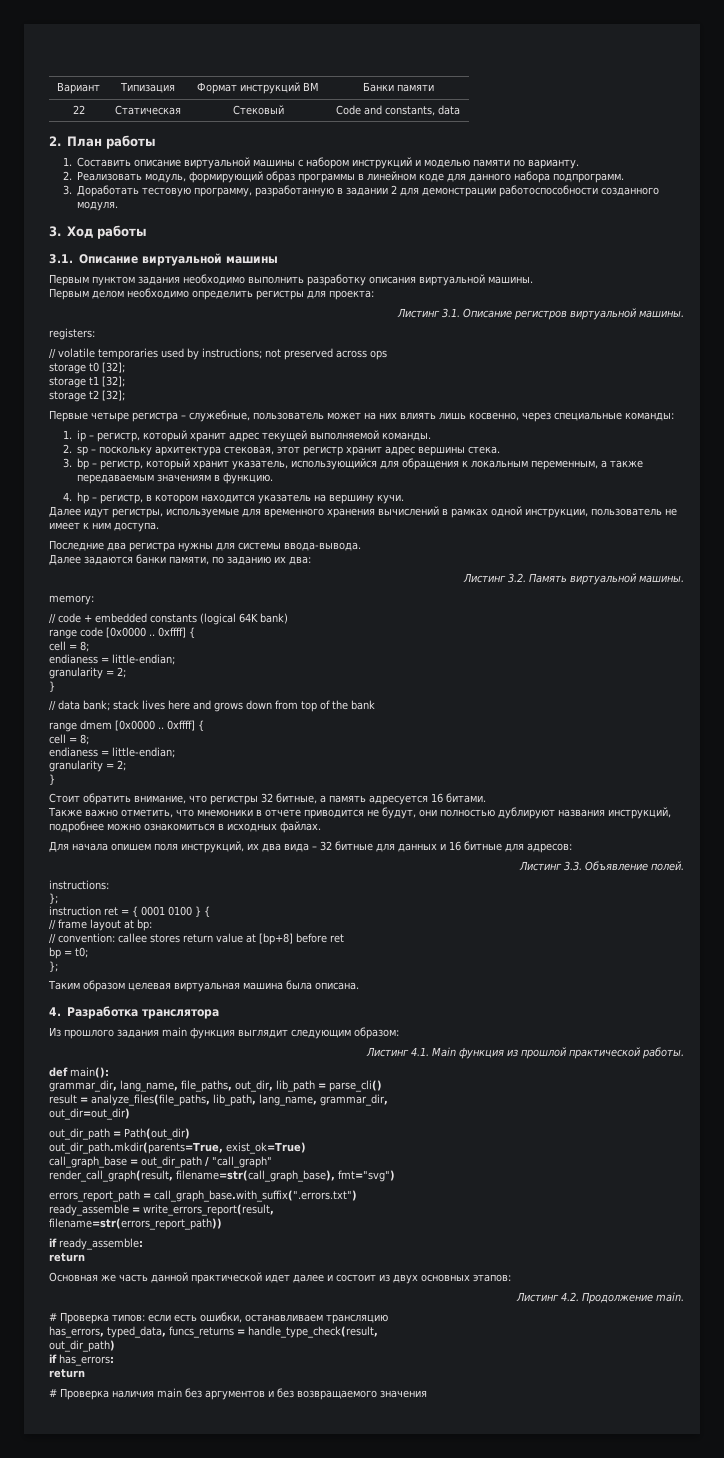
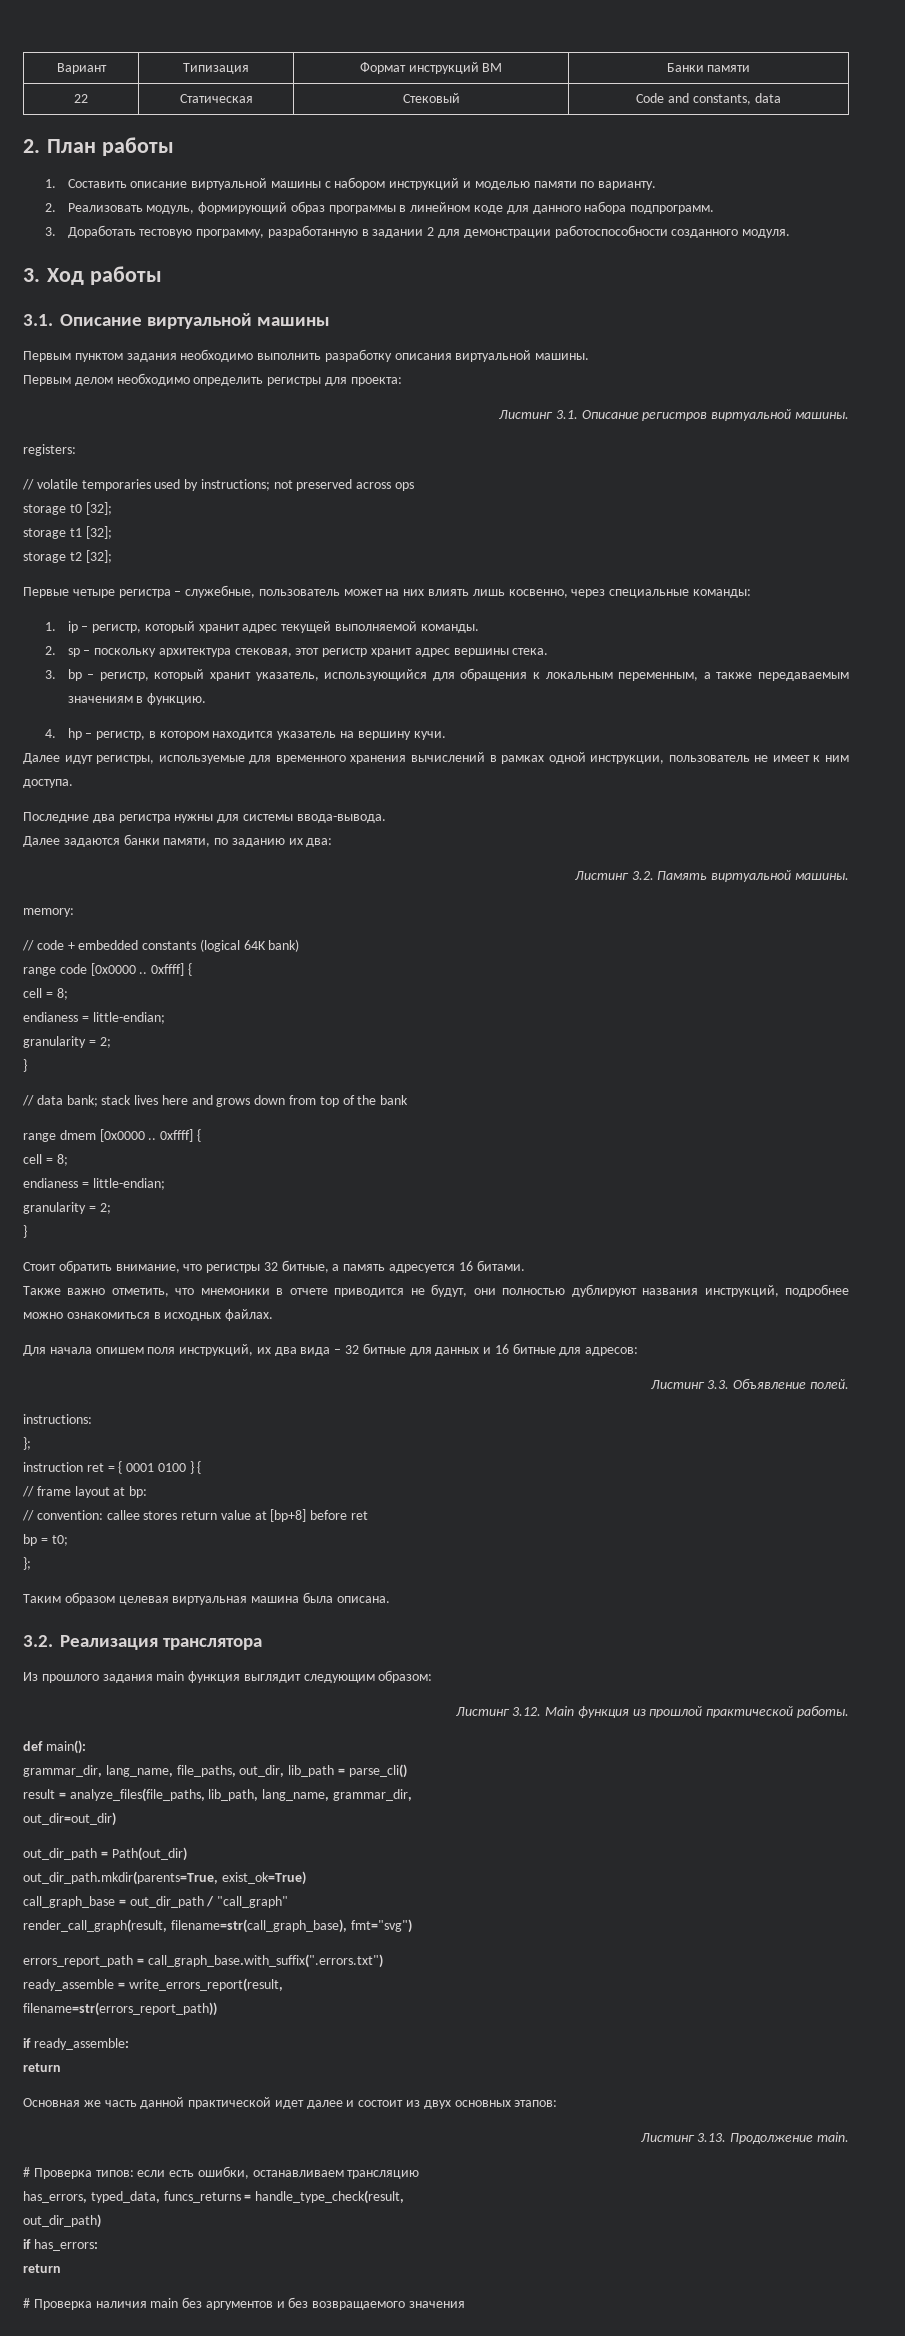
- 4. Разработка транслятора
+ 3.2. Реализация транслятора
- Листинг 4.1. Main функция из прошлой практической работы.
+ Листинг 3.12. Main функция из прошлой практической работы.
- Листинг 4.2. Продолжение main.
+ Листинг 3.13. Продолжение main.

